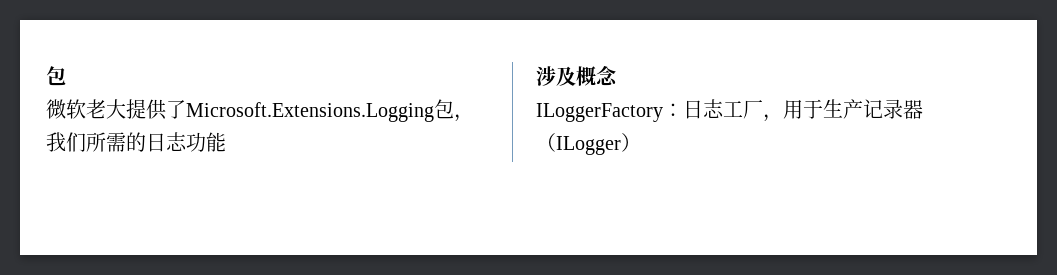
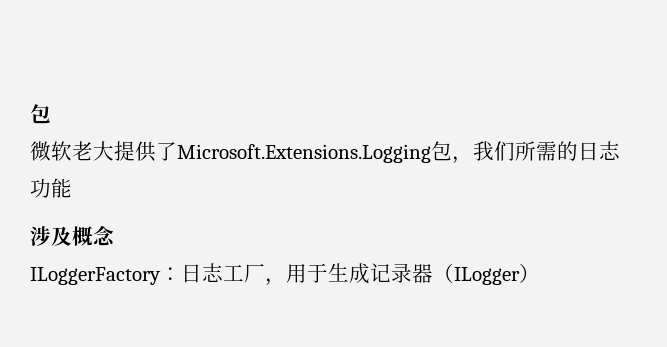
- ILoggerFactory：日志工厂，用于生产记录器（ILogger）
+ ILoggerFactory：日志工厂，用于生成记录器（ILogger）

